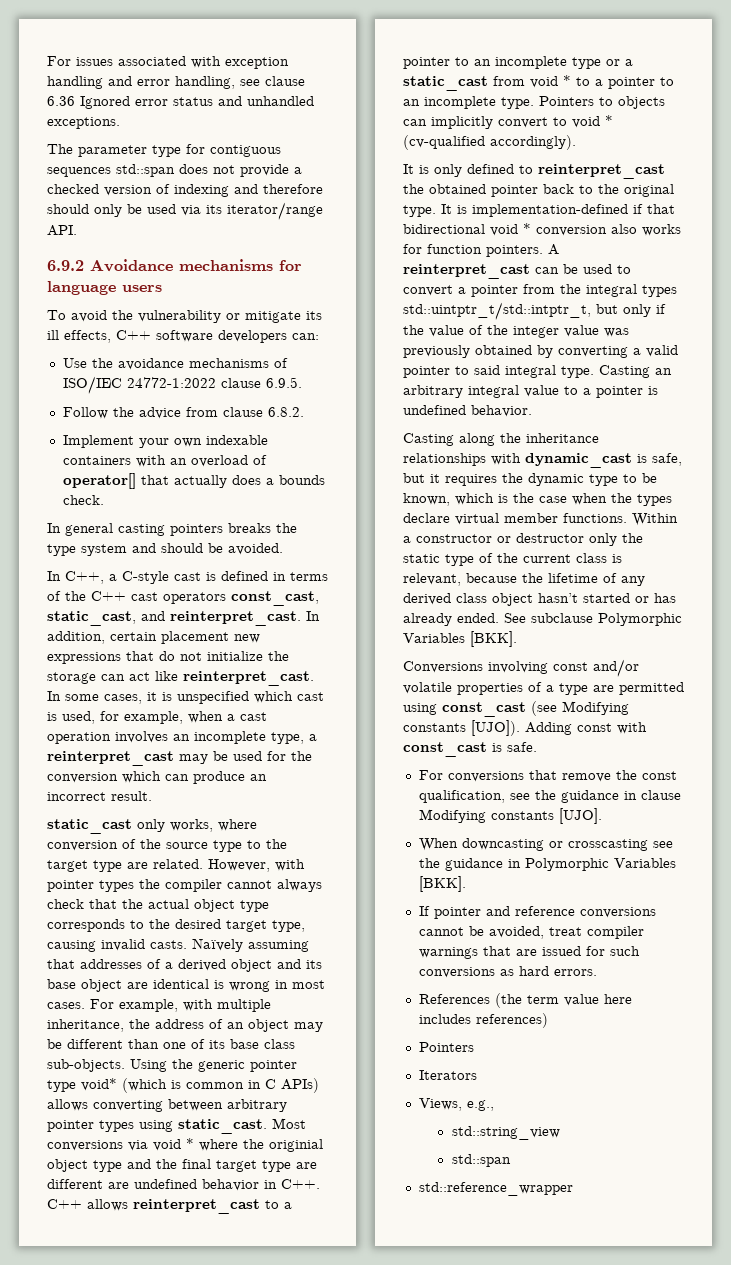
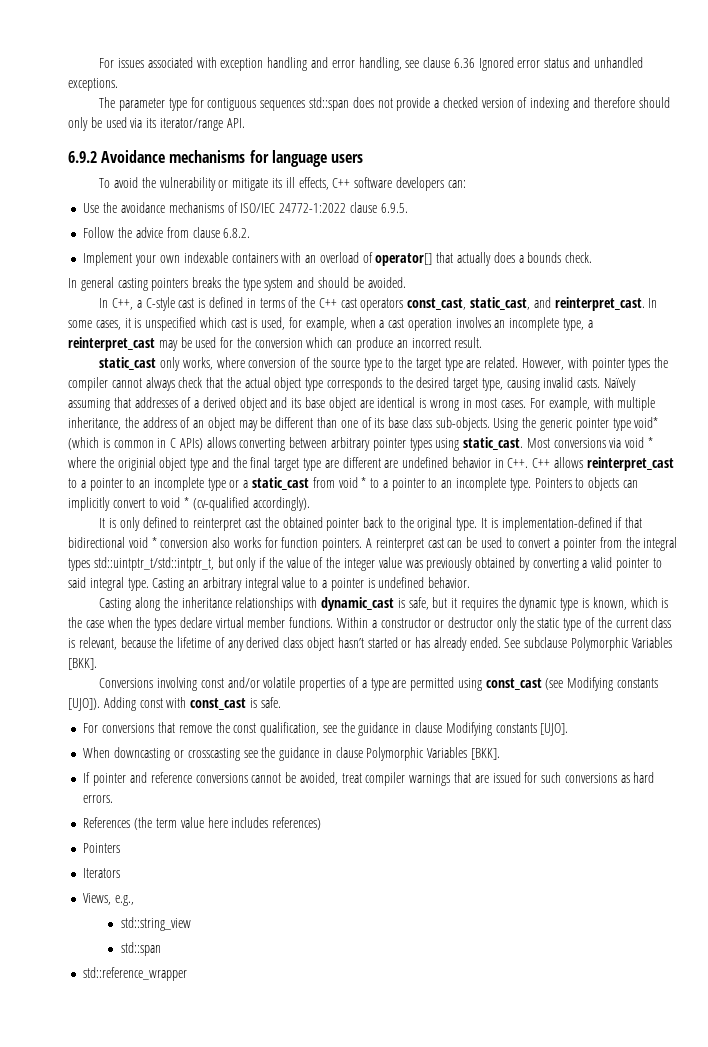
- In addition, certain placement new expressions that do not initialize the storage can act like reinterpret_cast. In some cases, it is unspecified which cast is used, for example, when a cast operation involves an incomplete type, a reinterpret_cast may be used for the conversion which can produce an incorrect result.
+ In some cases, it is unspecified which cast is used, for example, when a cast operation involves an incomplete type, a reinterpret_cast may be used for the conversion which can produce an incorrect result.
- It is only defined to reinterpret_cast the obtained pointer back to the original type.
+ It is only defined to reinterpret cast the obtained pointer back to the original type.
- A reinterpret_cast can be used to convert a pointer from the integral types std::uintptr_t/std::intptr_t, but only if the value of the integer value was previously obtained by converting a valid pointer to said integral type.
+ A reinterpret cast can be used to convert a pointer from the integral types std::uintptr_t/std::intptr_t, but only if the value of the integer value was previously obtained by converting a valid pointer to said integral type.
- Casting along the inheritance relationships with dynamic_cast is safe, but it requires the dynamic type to be known, which is the case when the types declare virtual member functions.
+ Casting along the inheritance relationships with dynamic_cast is safe, but it requires the dynamic type is known, which is the case when the types declare virtual member functions.
- When downcasting or crosscasting see the guidance in Polymorphic Variables [BKK].
+ When downcasting or crosscasting see the guidance in clause Polymorphic Variables [BKK].

